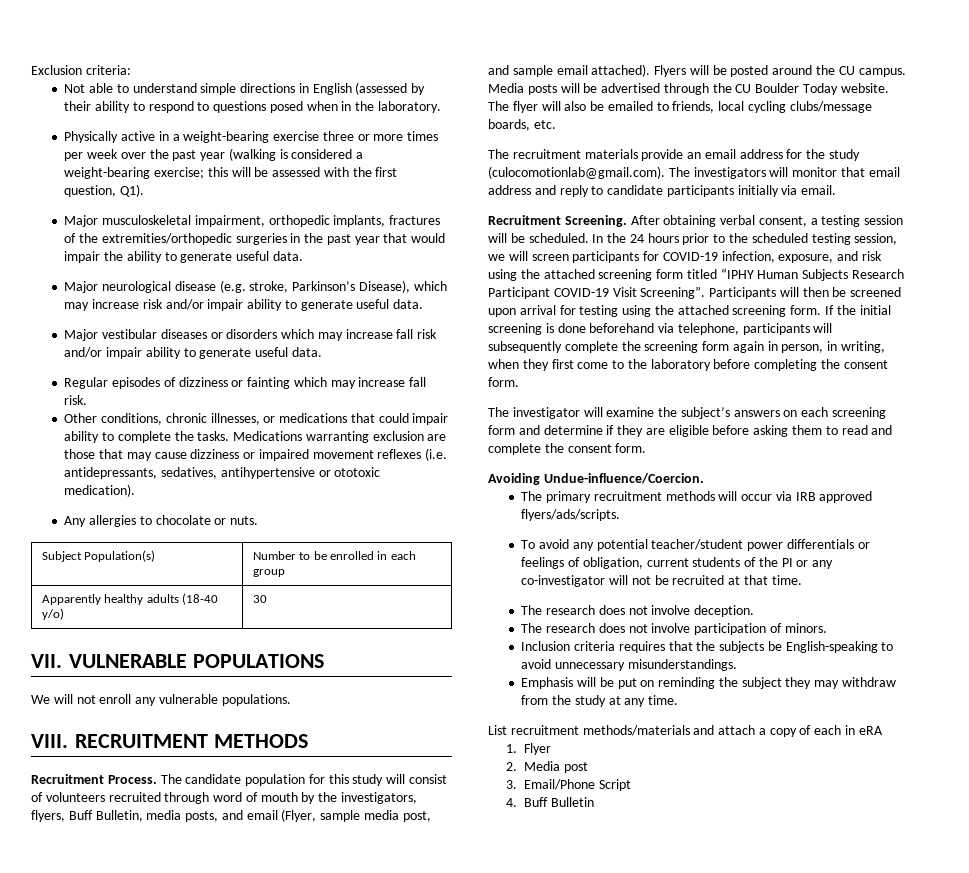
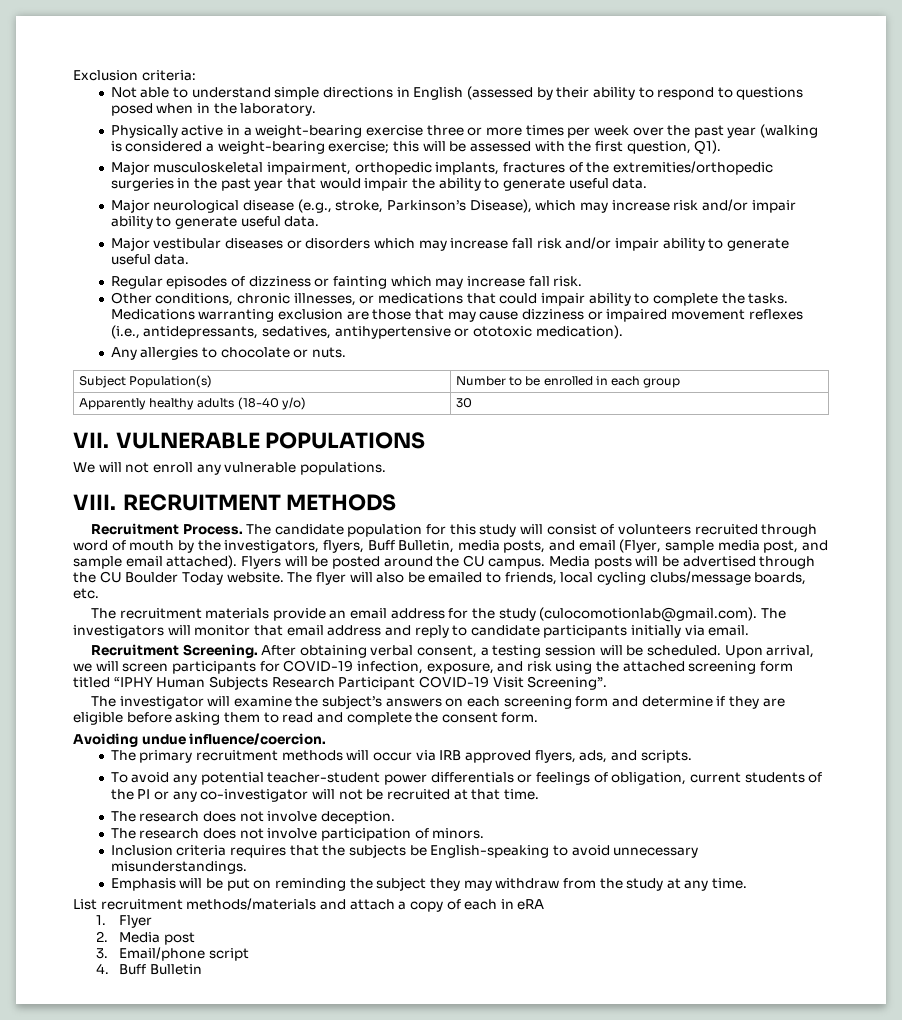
- Major neurological disease (e.g. stroke, Parkinson’s Disease), which may increase risk and/or impair ability to generate useful data.
+ Major neurological disease (e.g., stroke, Parkinson’s Disease), which may increase risk and/or impair ability to generate useful data.
- Medications warranting exclusion are those that may cause dizziness or impaired movement reflexes (i.e. antidepressants, sedatives, antihypertensive or ototoxic medication).
+ Medications warranting exclusion are those that may cause dizziness or impaired movement reflexes (i.e., antidepressants, sedatives, antihypertensive or ototoxic medication).
- In the 24 hours prior to the scheduled testing session, we will screen participants for COVID-19 infection, exposure, and risk using the attached screening form titled “IPHY Human Subjects Research Participant COVID-19 Visit Screening”. Participants will then be screened upon arrival for testing using the attached screening form. If the initial screening is done beforehand via telephone, participants will subsequently complete the screening form again in person, in writing, when they first come to the laboratory before completing the consent form.
+ Upon arrival, we will screen participants for COVID-19 infection, exposure, and risk using the attached screening form titled “IPHY Human Subjects Research Participant COVID-19 Visit Screening”.
- Avoiding Undue-influence/Coercion.
+ Avoiding undue influence/coercion.
- The primary recruitment methods will occur via IRB approved flyers/ads/scripts.
+ The primary recruitment methods will occur via IRB approved flyers, ads, and scripts.
- To avoid any potential teacher/student power differentials or feelings of obligation, current students of the PI or any co-investigator will not be recruited at that time.
+ To avoid any potential teacher-student power differentials or feelings of obligation, current students of the PI or any co-investigator will not be recruited at that time.
- 3. Email/Phone Script
+ 3. Email/phone script

